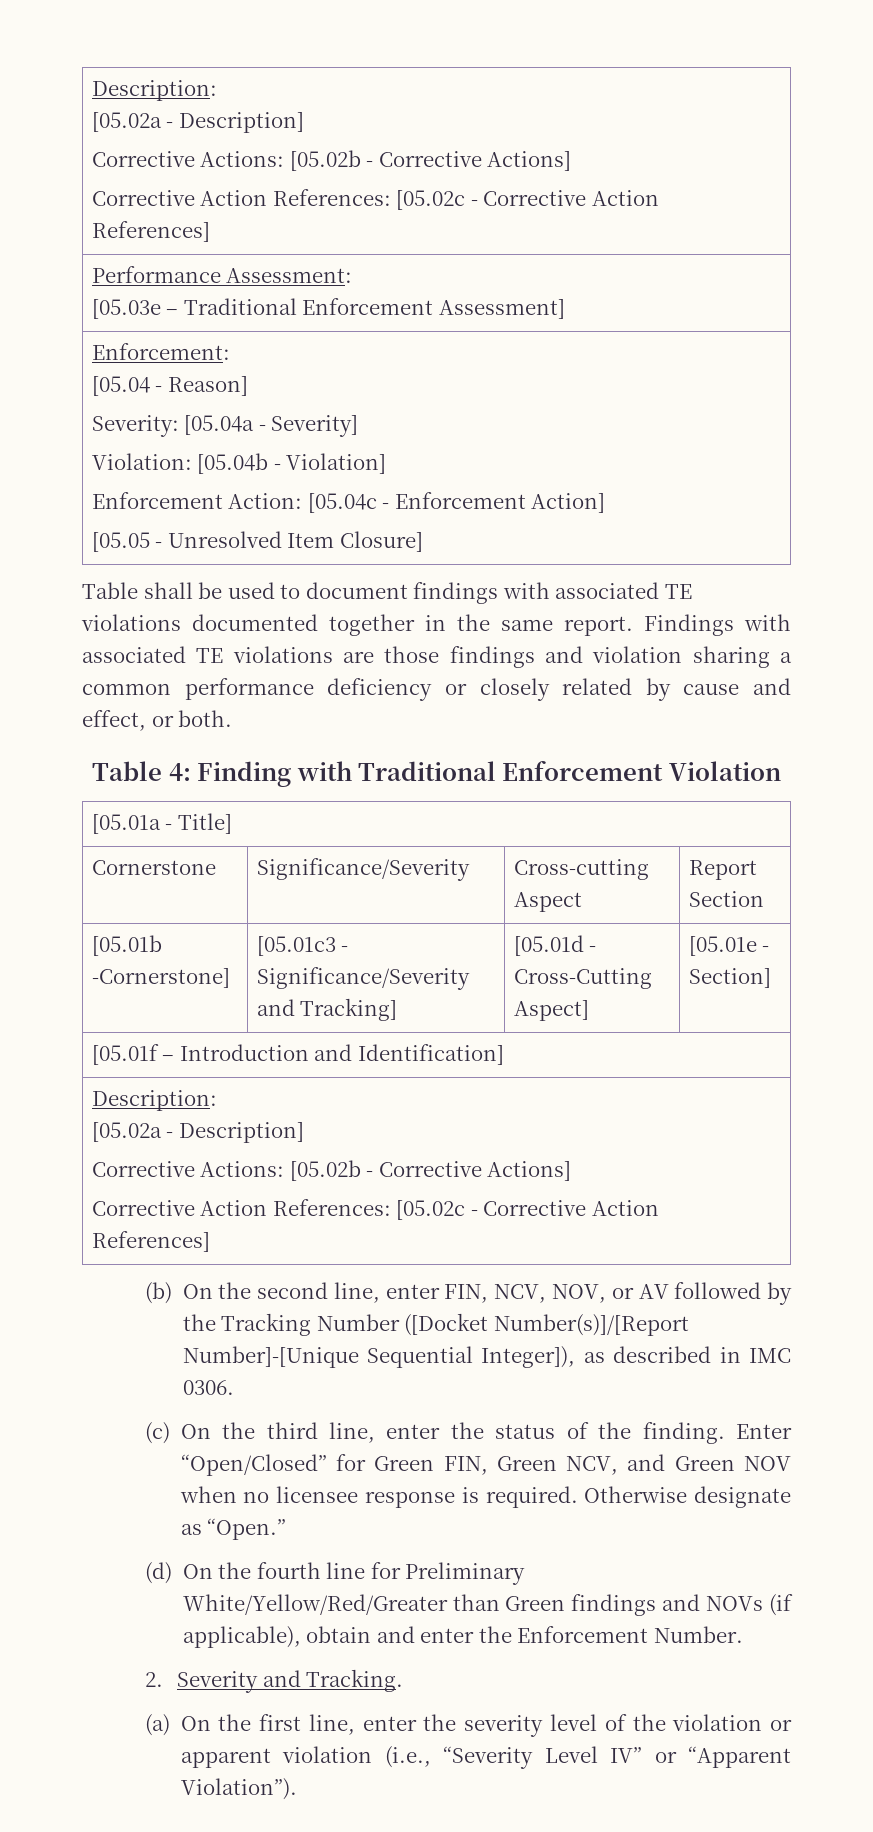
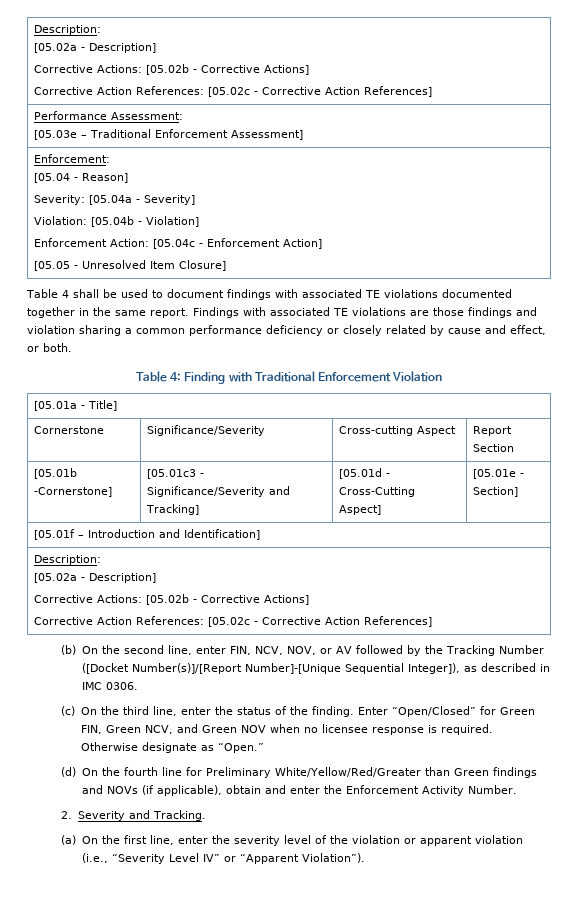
- Table shall be used to document findings with associated TE violations documented together in the same report.
+ Table 4 shall be used to document findings with associated TE violations documented together in the same report.
- (d) On the fourth line for Preliminary White/Yellow/Red/Greater than Green findings and NOVs (if applicable), obtain and enter the Enforcement Number.
+ (d) On the fourth line for Preliminary White/Yellow/Red/Greater than Green findings and NOVs (if applicable), obtain and enter the Enforcement Activity Number.

